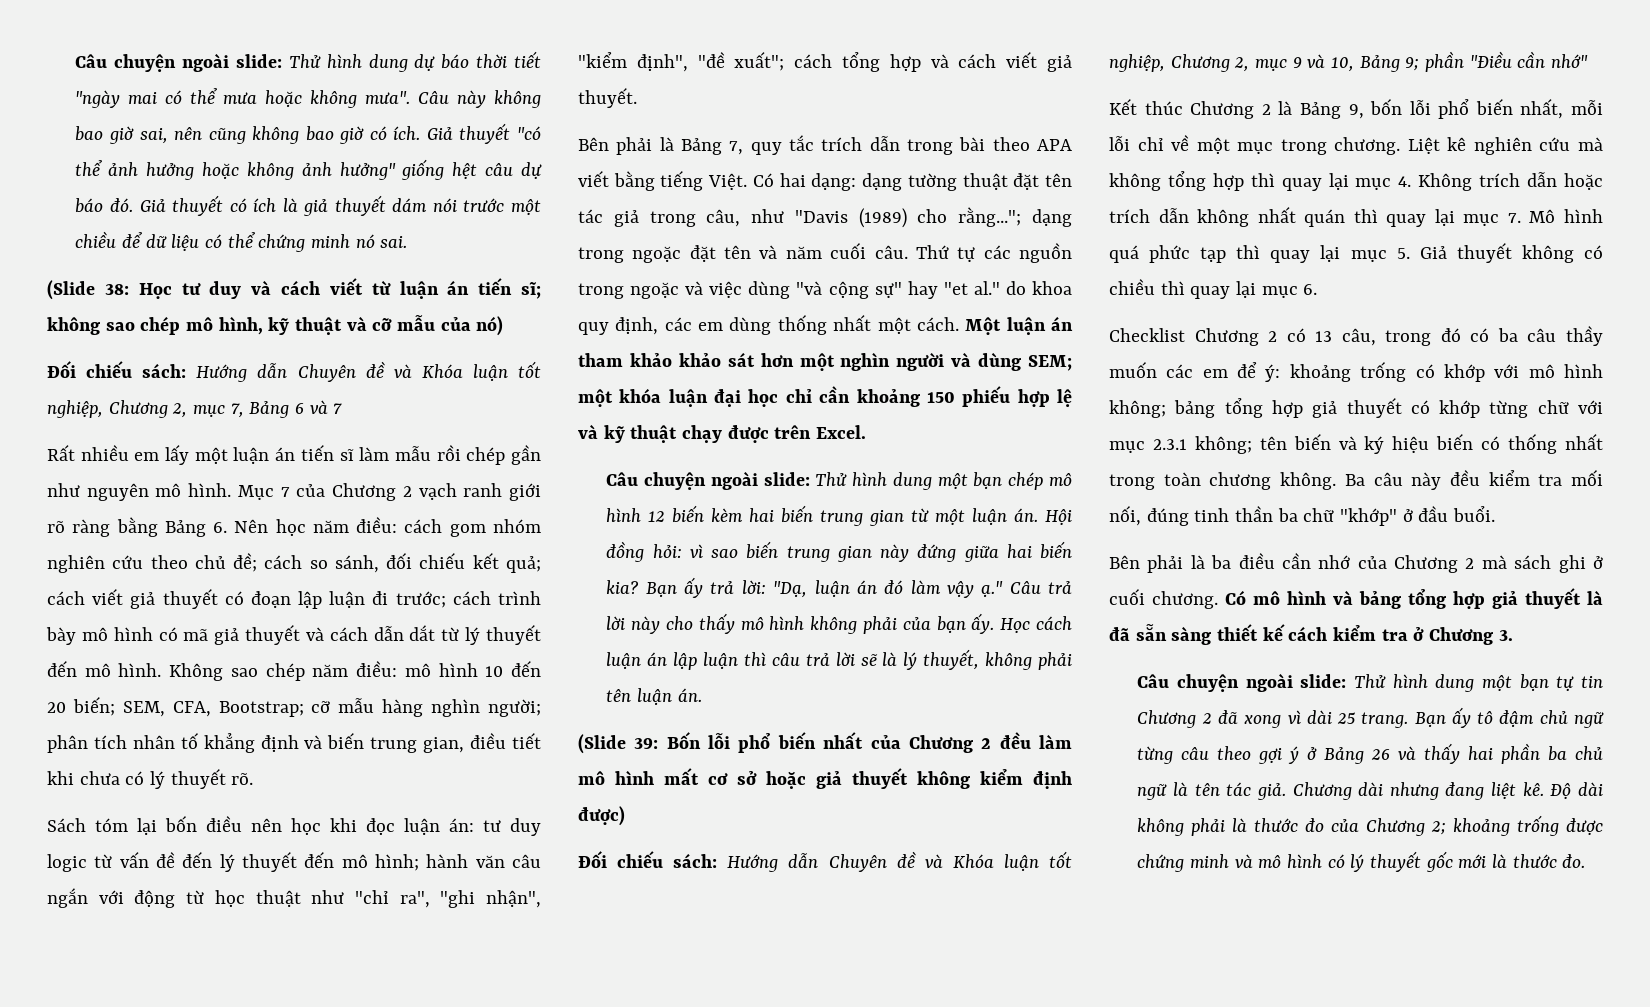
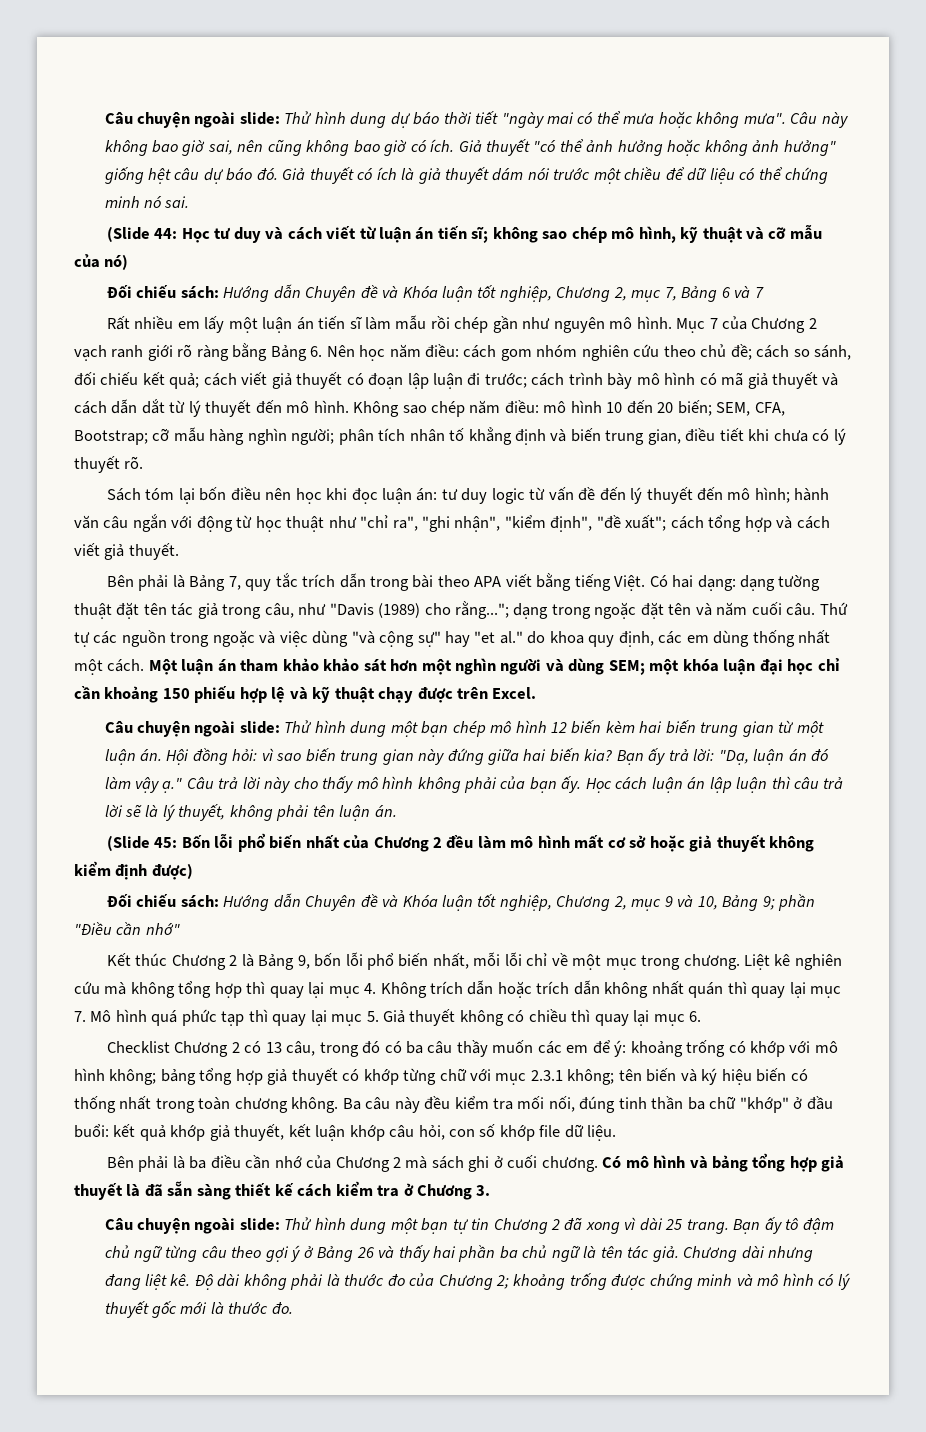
- (Slide 38: Học tư duy và cách viết từ luận án tiến sĩ; không sao chép mô hình, kỹ thuật và cỡ mẫu của nó)
+ (Slide 44: Học tư duy và cách viết từ luận án tiến sĩ; không sao chép mô hình, kỹ thuật và cỡ mẫu của nó)
- (Slide 39: Bốn lỗi phổ biến nhất của Chương 2 đều làm mô hình mất cơ sở hoặc giả thuyết không kiểm định được)
+ (Slide 45: Bốn lỗi phổ biến nhất của Chương 2 đều làm mô hình mất cơ sở hoặc giả thuyết không kiểm định được)
- Ba câu này đều kiểm tra mối nối, đúng tinh thần ba chữ "khớp" ở đầu buổi.
+ Ba câu này đều kiểm tra mối nối, đúng tinh thần ba chữ "khớp" ở đầu buổi: kết quả khớp giả thuyết, kết luận khớp câu hỏi, con số khớp file dữ liệu.

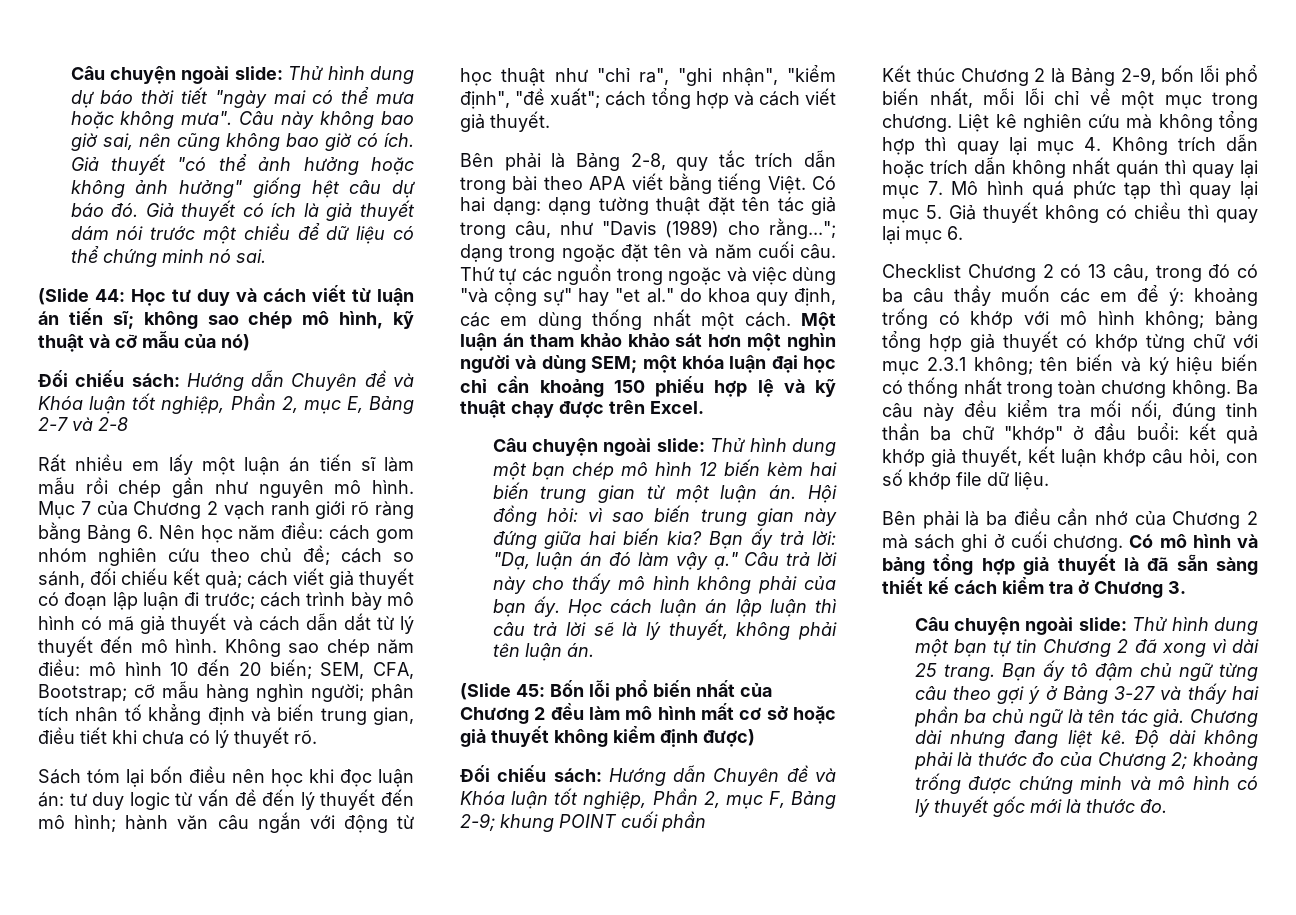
- Đối chiếu sách: Hướng dẫn Chuyên đề và Khóa luận tốt nghiệp, Chương 2, mục 7, Bảng 6 và 7
+ Đối chiếu sách: Hướng dẫn Chuyên đề và Khóa luận tốt nghiệp, Phần 2, mục E, Bảng 2-7 và 2-8
- Bên phải là Bảng 7, quy tắc trích dẫn trong bài theo APA viết bằng tiếng Việt.
+ Bên phải là Bảng 2-8, quy tắc trích dẫn trong bài theo APA viết bằng tiếng Việt.
- Đối chiếu sách: Hướng dẫn Chuyên đề và Khóa luận tốt nghiệp, Chương 2, mục 9 và 10, Bảng 9; phần "Điều cần nhớ"
+ Đối chiếu sách: Hướng dẫn Chuyên đề và Khóa luận tốt nghiệp, Phần 2, mục F, Bảng 2-9; khung POINT cuối phần
- Kết thúc Chương 2 là Bảng 9, bốn lỗi phổ biến nhất, mỗi lỗi chỉ về một mục trong chương.
+ Kết thúc Chương 2 là Bảng 2-9, bốn lỗi phổ biến nhất, mỗi lỗi chỉ về một mục trong chương.
- Bạn ấy tô đậm chủ ngữ từng câu theo gợi ý ở Bảng 26 và thấy hai phần ba chủ ngữ là tên tác giả.
+ Bạn ấy tô đậm chủ ngữ từng câu theo gợi ý ở Bảng 3-27 và thấy hai phần ba chủ ngữ là tên tác giả.

